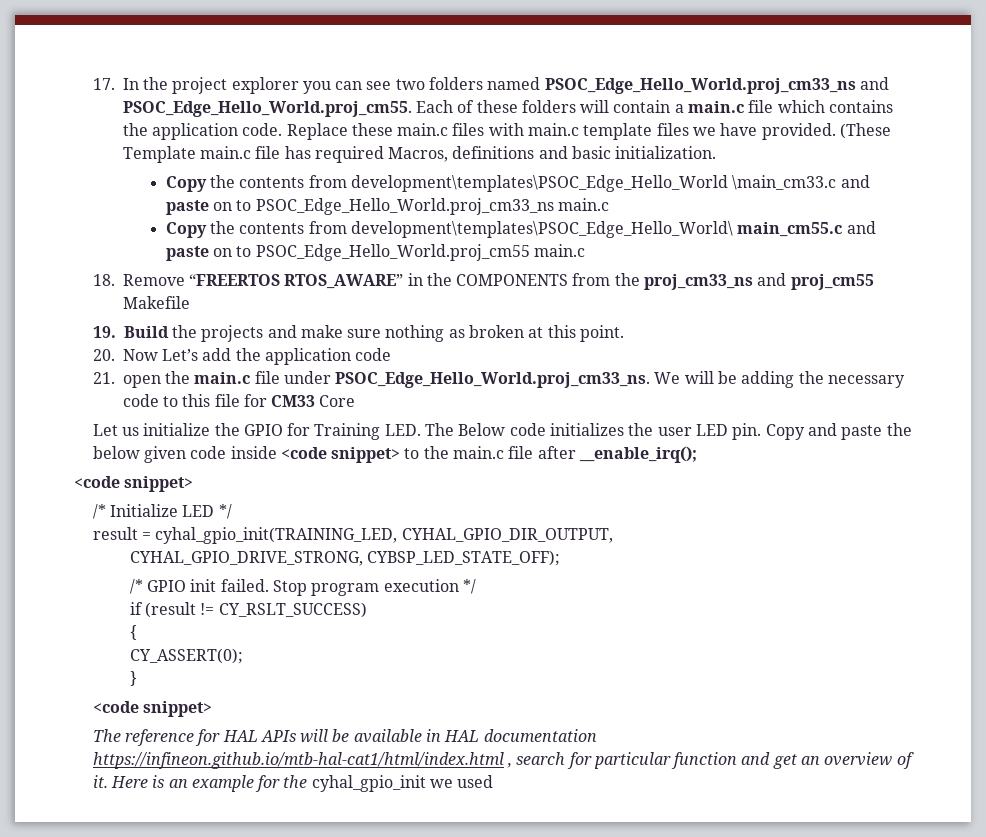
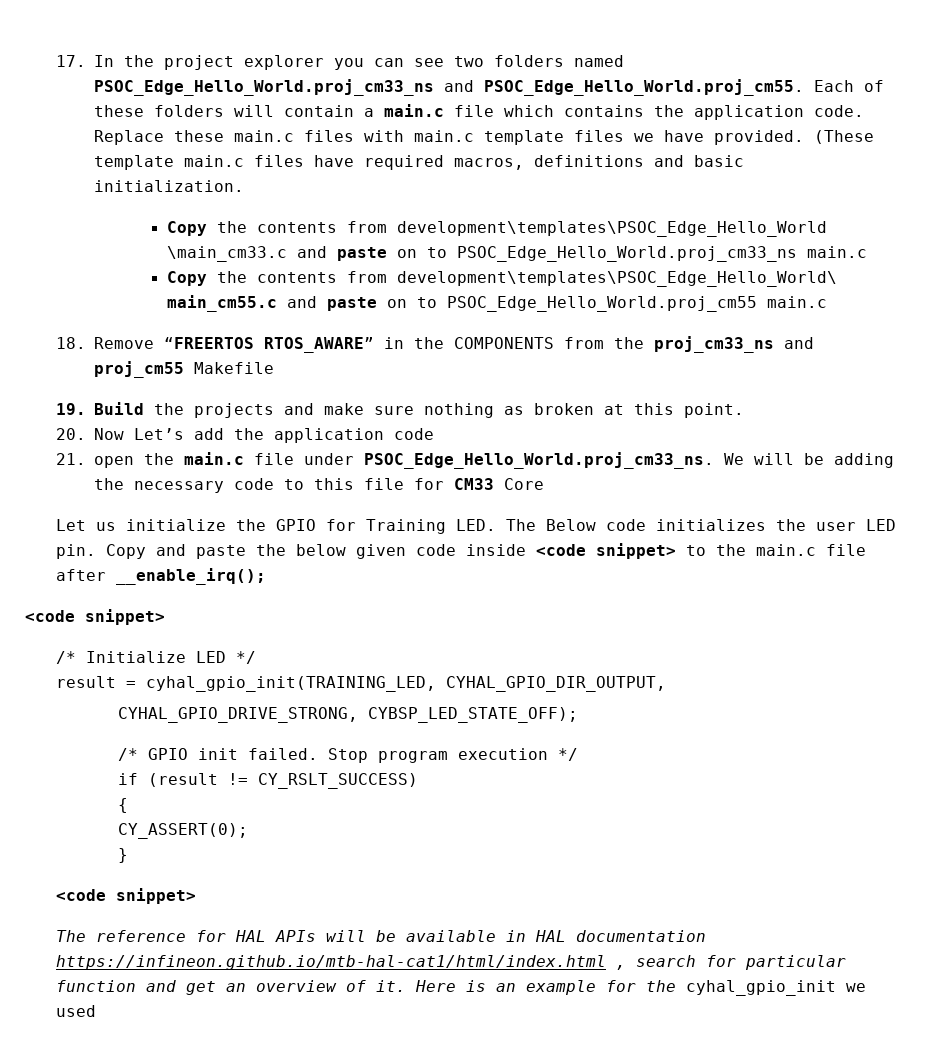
- (These Template main.c file has required Macros, definitions and basic initialization.
+ (These template main.c files have required macros, definitions and basic initialization.

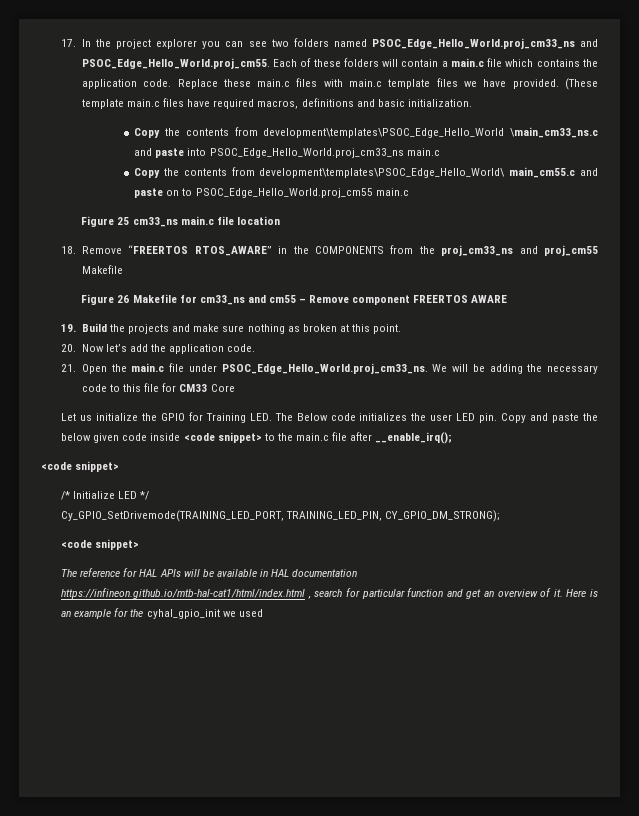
- Copy the contents from development\templates\PSOC_Edge_Hello_World \main_cm33.c and paste on to PSOC_Edge_Hello_World.proj_cm33_ns main.c
+ Copy the contents from development\templates\PSOC_Edge_Hello_World \main_cm33_ns.c and paste into PSOC_Edge_Hello_World.proj_cm33_ns main.c
+ Figure 25 cm33_ns main.c file location
+ Figure 26 Makefile for cm33_ns and cm55 – Remove component FREERTOS AWARE
- 20. Now Let’s add the application code
+ 20. Now let’s add the application code.
- 21. open the main.c file under PSOC_Edge_Hello_World.proj_cm33_ns. We will be adding the necessary code to this file for CM33 Core
+ 21. Open the main.c file under PSOC_Edge_Hello_World.proj_cm33_ns. We will be adding the necessary code to this file for CM33 Core
- result = cyhal_gpio_init(TRAINING_LED, CYHAL_GPIO_DIR_OUTPUT,
- CYHAL_GPIO_DRIVE_STRONG, CYBSP_LED_STATE_OFF);
- /* GPIO init failed. Stop program execution */
- if (result != CY_RSLT_SUCCESS)
- {
- CY_ASSERT(0);
- }
+ Cy_GPIO_SetDrivemode(TRAINING_LED_PORT, TRAINING_LED_PIN, CY_GPIO_DM_STRONG);

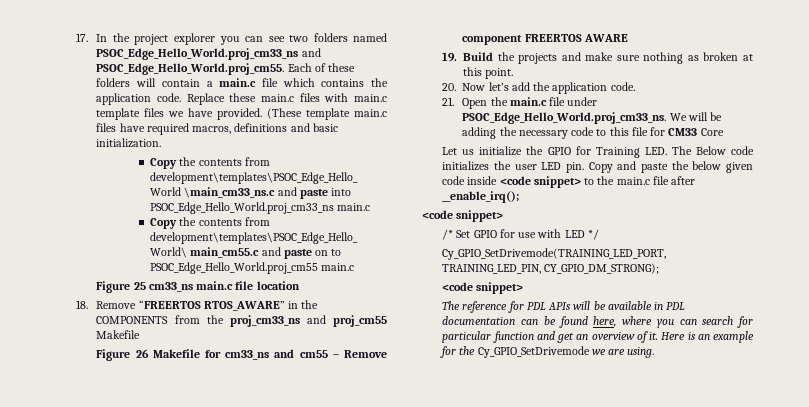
- /* Initialize LED */
+ /* Set GPIO for use with LED */
- The reference for HAL APIs will be available in HAL documentation https://infineon.github.io/mtb-hal-cat1/html/index.html , search for particular function and get an overview of it.
+ The reference for PDL APIs will be available in PDL documentation can be found here, where you can search for particular function and get an overview of it.
- Here is an example for the cyhal_gpio_init we used
+ Here is an example for the Cy_GPIO_SetDrivemode we are using.

